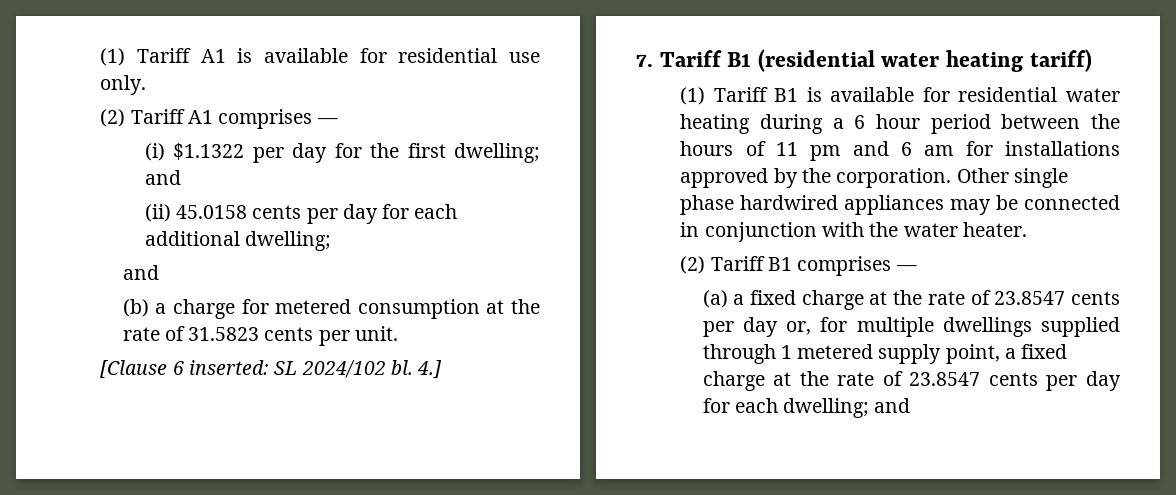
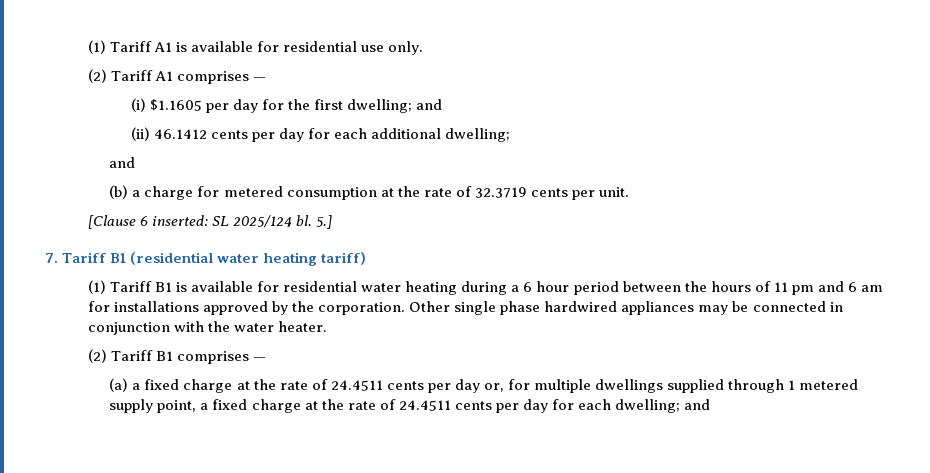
- (i) $1.1322 per day for the first dwelling; and
+ (i) $1.1605 per day for the first dwelling; and
- (ii) 45.0158 cents per day for each additional dwelling;
+ (ii) 46.1412 cents per day for each additional dwelling;
- (b) a charge for metered consumption at the rate of 31.5823 cents per unit.
+ (b) a charge for metered consumption at the rate of 32.3719 cents per unit.
- [Clause 6 inserted: SL 2024/102 bl. 4.]
+ [Clause 6 inserted: SL 2025/124 bl. 5.]
- (a) a fixed charge at the rate of 23.8547 cents per day or, for multiple dwellings supplied through 1 metered supply point, a fixed charge at the rate of 23.8547 cents per day for each dwelling; and
+ (a) a fixed charge at the rate of 24.4511 cents per day or, for multiple dwellings supplied through 1 metered supply point, a fixed charge at the rate of 24.4511 cents per day for each dwelling; and

